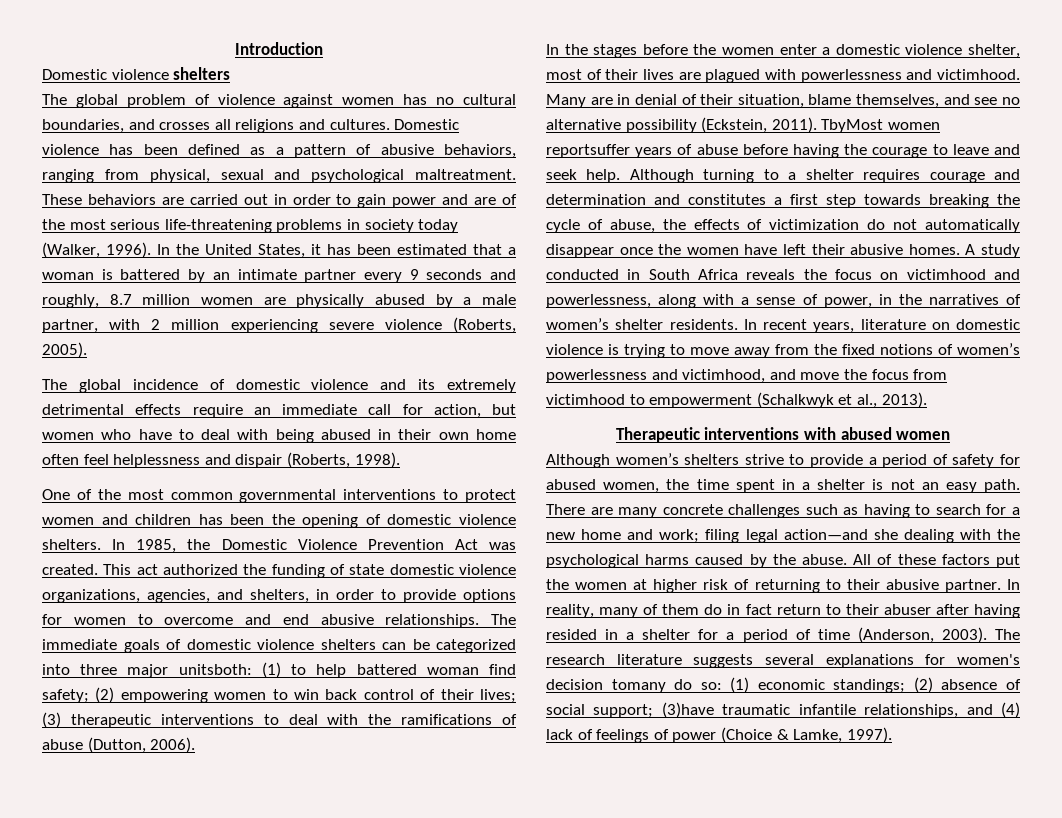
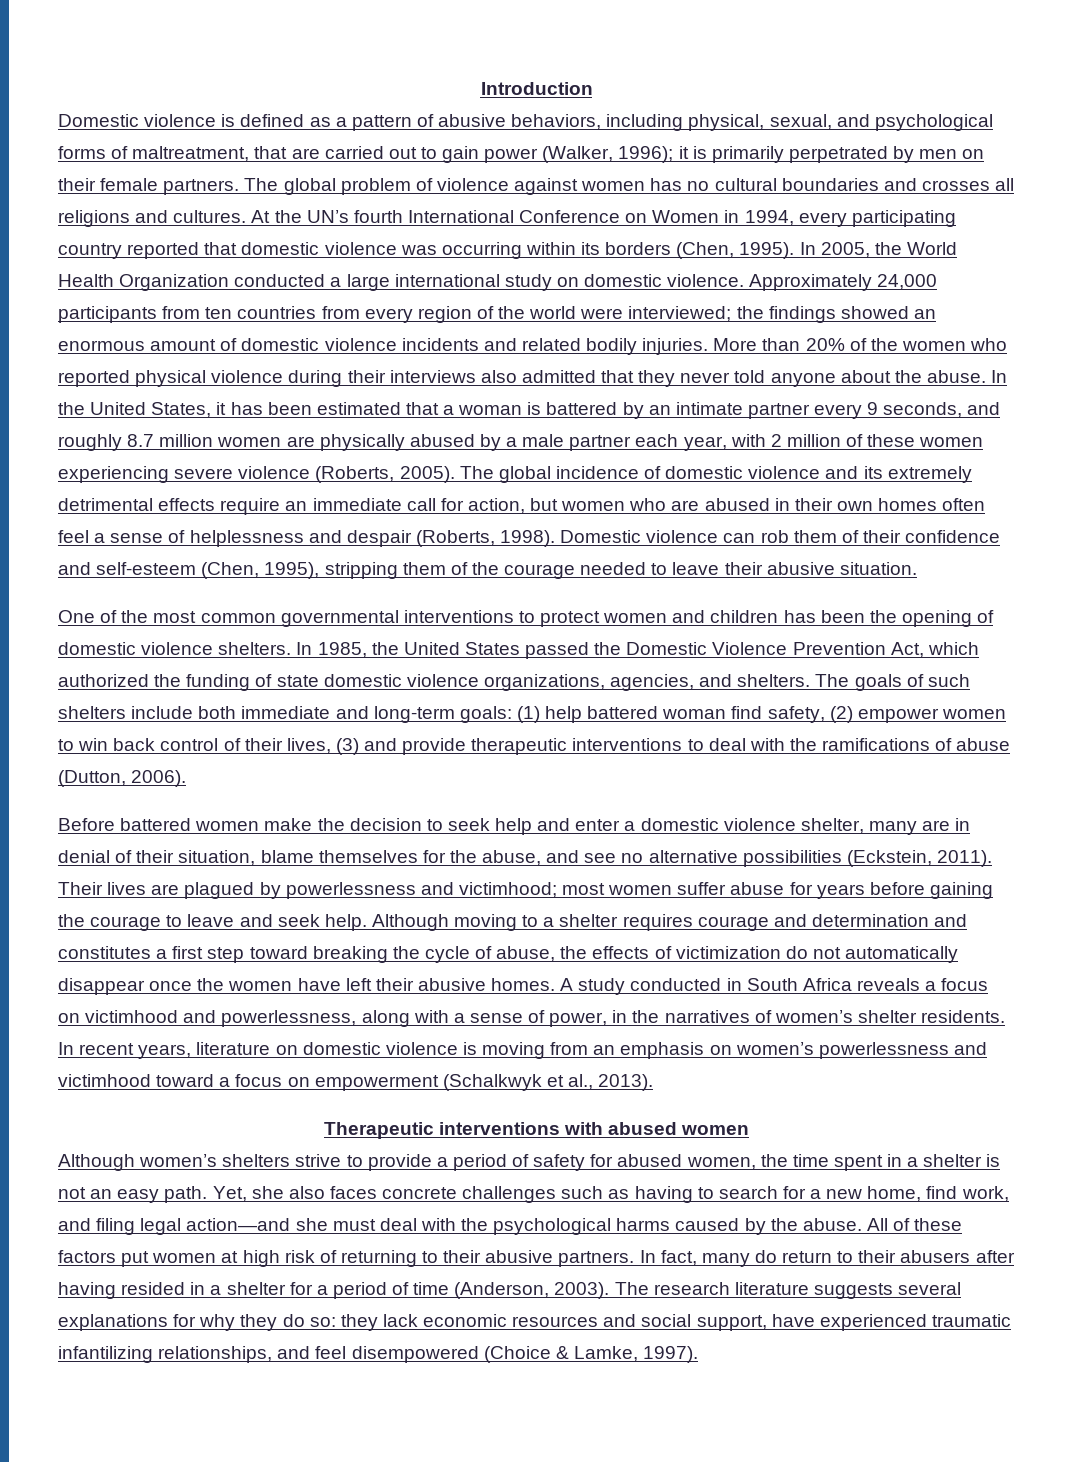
- Domestic violence shelters
- The global problem of violence against women has no cultural boundaries, and crosses all religions and cultures.
+ Domestic violence is defined as a pattern of abusive behaviors, including physical, sexual, and psychological forms of maltreatment, that are carried out to gain power (Walker, 1996); it is primarily perpetrated by men on their female partners. The global problem of violence against women has no cultural boundaries and crosses all religions and cultures.
- Domestic violence has been defined as a pattern of abusive behaviors, ranging from physical, sexual and psychological maltreatment. These behaviors are carried out in order to gain power and are of the most serious life-threatening problems in society today (Walker, 1996).
+ At the UN’s fourth International Conference on Women in 1994, every participating country reported that domestic violence was occurring within its borders (Chen, 1995). In 2005, the World Health Organization conducted a large international study on domestic violence. Approximately 24,000 participants from ten countries from every region of the world were interviewed; the findings showed an enormous amount of domestic violence incidents and related bodily injuries. More than 20% of the women who reported physical violence during their interviews also admitted that they never told anyone about the abuse.
- In the United States, it has been estimated that a woman is battered by an intimate partner every 9 seconds and roughly, 8.7 million women are physically abused by a male partner, with 2 million experiencing severe violence (Roberts, 2005).
- The global incidence of domestic violence and its extremely detrimental effects require an immediate call for action, but women who have to deal with being abused in their own home often feel helplessness and dispair (Roberts, 1998).
+ In the United States, it has been estimated that a woman is battered by an intimate partner every 9 seconds, and roughly 8.7 million women are physically abused by a male partner each year, with 2 million of these women experiencing severe violence (Roberts, 2005). The global incidence of domestic violence and its extremely detrimental effects require an immediate call for action, but women who are abused in their own homes often feel a sense of helplessness and despair (Roberts, 1998). Domestic violence can rob them of their confidence and self-esteem (Chen, 1995), stripping them of the courage needed to leave their abusive situation.
- In 1985, the Domestic Violence Prevention Act was created. This act authorized the funding of state domestic violence organizations, agencies, and shelters, in order to provide options for women to overcome and end abusive relationships. The immediate goals of domestic violence shelters can be categorized into three major unitsboth: (1) to help battered woman find safety; (2) empowering women to win back control of their lives; (3) therapeutic interventions to deal with the ramifications of abuse (Dutton, 2006).
+ In 1985, the United States passed the Domestic Violence Prevention Act, which authorized the funding of state domestic violence organizations, agencies, and shelters. The goals of such shelters include both immediate and long-term goals: (1) help battered woman find safety, (2) empower women to win back control of their lives, (3) and provide therapeutic interventions to deal with the ramifications of abuse (Dutton, 2006).
- In the stages before the women enter a domestic violence shelter, most of their lives are plagued with powerlessness and victimhood. Many are in denial of their situation, blame themselves, and see no alternative possibility (Eckstein, 2011).
+ Before battered women make the decision to seek help and enter a domestic violence shelter, many are in denial of their situation, blame themselves for the abuse, and see no alternative possibilities (Eckstein, 2011).
- TbyMost women reportsuffer years of abuse before having the courage to leave and seek help.
+ Their lives are plagued by powerlessness and victimhood; most women suffer abuse for years before gaining the courage to leave and seek help.
- Although turning to a shelter requires courage and determination and constitutes a first step towards breaking the cycle of abuse, the effects of victimization do not automatically disappear once the women have left their abusive homes.
+ Although moving to a shelter requires courage and determination and constitutes a first step toward breaking the cycle of abuse, the effects of victimization do not automatically disappear once the women have left their abusive homes.
- A study conducted in South Africa reveals the focus on victimhood and powerlessness, along with a sense of power, in the narratives of women’s shelter residents.
+ A study conducted in South Africa reveals a focus on victimhood and powerlessness, along with a sense of power, in the narratives of women’s shelter residents.
- In recent years, literature on domestic violence is trying to move away from the fixed notions of women’s powerlessness and victimhood, and move the focus from victimhood to empowerment (Schalkwyk et al., 2013).
+ In recent years, literature on domestic violence is moving from an emphasis on women’s powerlessness and victimhood toward a focus on empowerment (Schalkwyk et al., 2013).
- There are many concrete challenges such as having to search for a new home and work; filing legal action—and she dealing with the psychological harms caused by the abuse.
+ Yet, she also faces concrete challenges such as having to search for a new home, find work, and filing legal action—and she must deal with the psychological harms caused by the abuse.
- All of these factors put the women at higher risk of returning to their abusive partner. In reality, many of them do in fact return to their abuser after having resided in a shelter for a period of time (Anderson, 2003).
+ All of these factors put women at high risk of returning to their abusive partners. In fact, many do return to their abusers after having resided in a shelter for a period of time (Anderson, 2003).
- The research literature suggests several explanations for women's decision tomany do so: (1) economic standings; (2) absence of social support; (3)have traumatic infantile relationships, and (4) lack of feelings of power (Choice & Lamke, 1997).
+ The research literature suggests several explanations for why they do so: they lack economic resources and social support, have experienced traumatic infantilizing relationships, and feel disempowered (Choice & Lamke, 1997).

